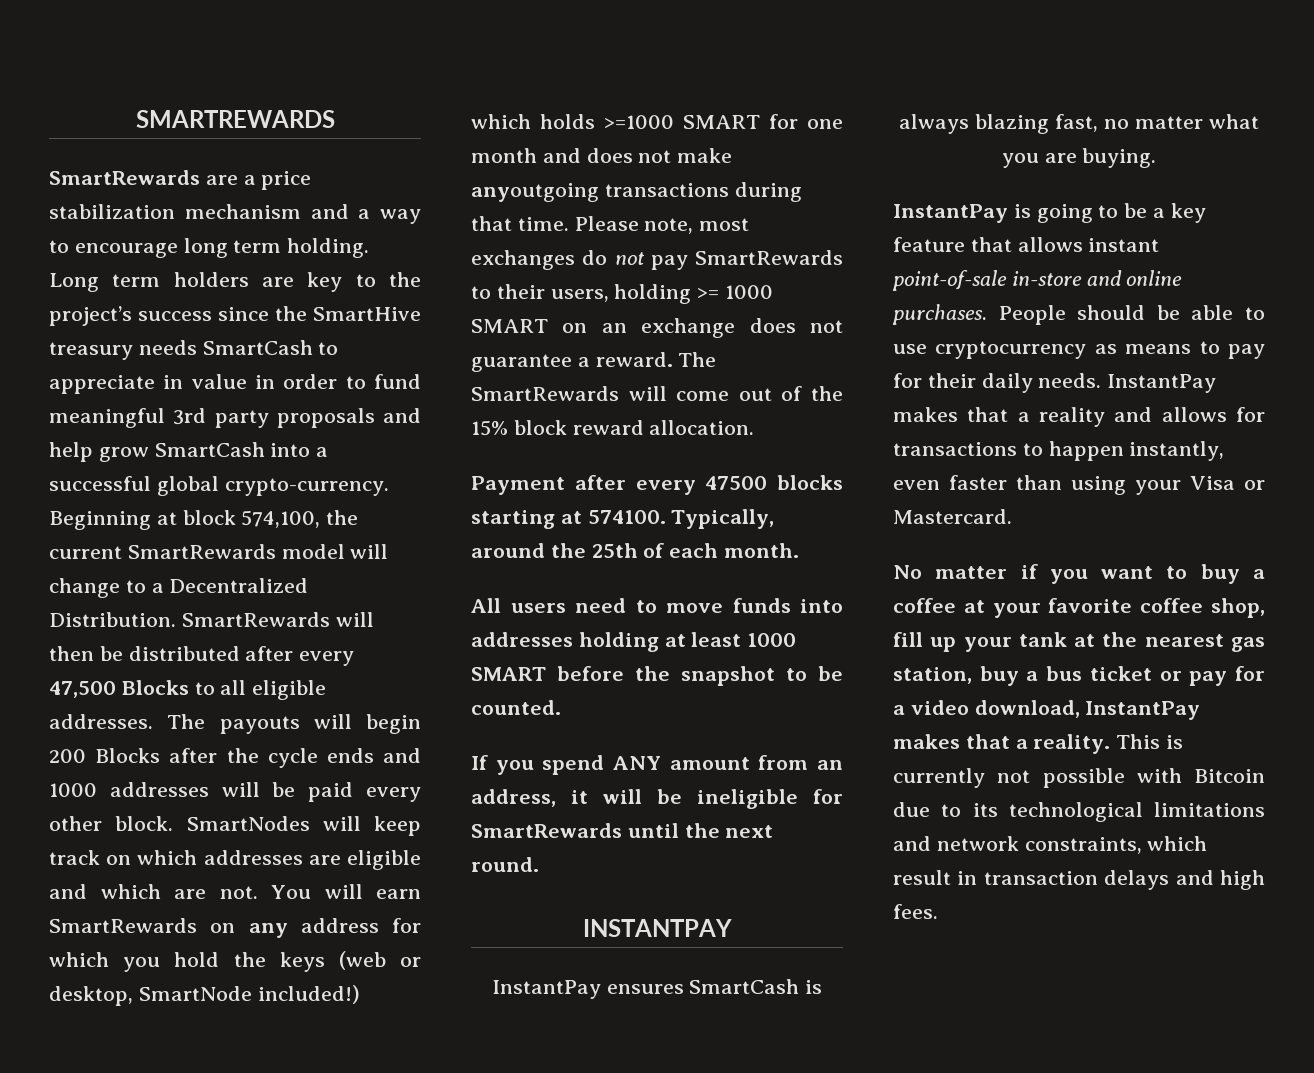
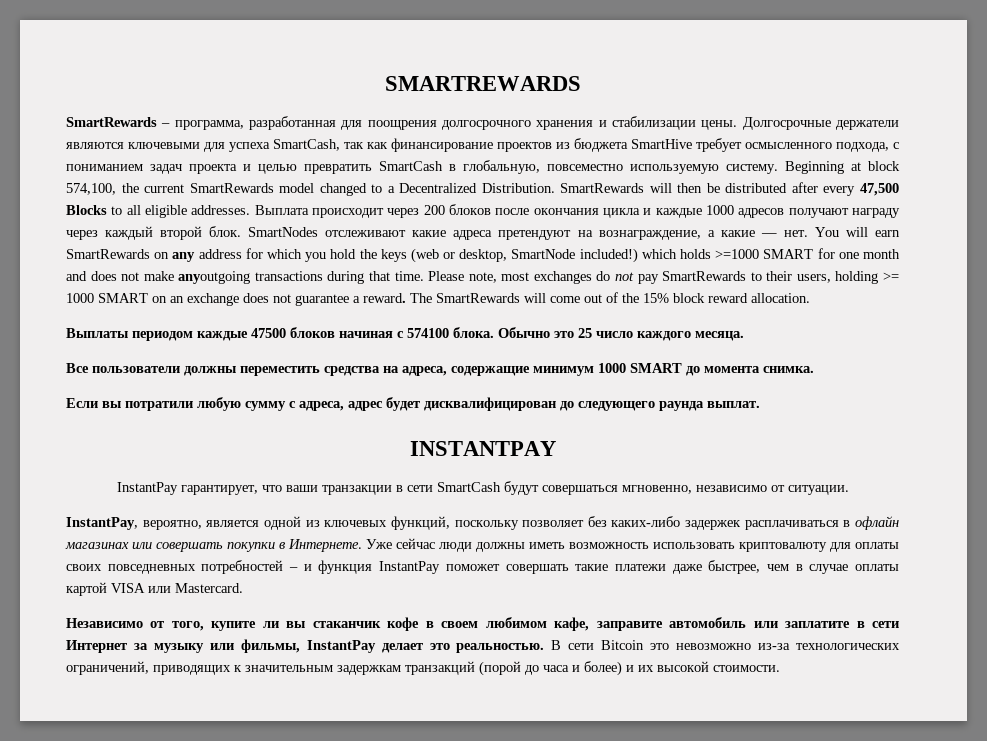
- SmartRewards are a price stabilization mechanism and a way to encourage long term holding. Long term holders are key to the project’s success since the SmartHive treasury needs SmartCash to appreciate in value in order to fund meaningful 3rd party proposals and help grow SmartCash into a successful global crypto-currency.
+ SmartRewards – программа, разработанная для поощрения долгосрочного хранения и стабилизации цены. Долгосрочные держатели являются ключевыми для успеха SmartCash, так как финансирование проектов из бюджета SmartHive требует осмысленного подхода, с пониманием задач проекта и целью превратить SmartCash в глобальную, повсеместно используемую систему.
- Beginning at block 574,100, the current SmartRewards model will change to a Decentralized Distribution.
+ Beginning at block 574,100, the current SmartRewards model changed to a Decentralized Distribution.
- The payouts will begin 200 Blocks after the cycle ends and 1000 addresses will be paid every other block. SmartNodes will keep track on which addresses are eligible and which are not.
+ Выплата происходит через 200 блоков после окончания цикла и каждые 1000 адресов получают награду через каждый второй блок. SmartNodes отслеживают какие адреса претендуют на вознаграждение, а какие — нет.
- Payment after every 47500 blocks starting at 574100. Typically, around the 25th of each month.
- All users need to move funds into addresses holding at least 1000 SMART before the snapshot to be counted.
- If you spend ANY amount from an address, it will be ineligible for SmartRewards until the next round.
+ Выплаты периодом каждые 47500 блоков начиная с 574100 блока. Обычно это 25 число каждого месяца.
+ Все пользователи должны переместить средства на адреса, содержащие минимум 1000 SMART до момента снимка.
+ Если вы потратили любую сумму с адреса, адрес будет дисквалифицирован до следующего раунда выплат.
  INSTANTPAY
- InstantPay ensures SmartCash is always blazing fast, no matter what you are buying.
- InstantPay is going to be a key feature that allows instant point-of-sale in-store and online purchases. People should be able to use cryptocurrency as means to pay for their daily needs. InstantPay makes that a reality and allows for transactions to happen instantly, even faster than using your Visa or Mastercard.
- No matter if you want to buy a coffee at your favorite coffee shop, fill up your tank at the nearest gas station, buy a bus ticket or pay for a video download, InstantPay makes that a reality. This is currently not possible with Bitcoin due to its technological limitations and network constraints, which result in transaction delays and high fees.
+ InstantPay гарантирует, что ваши транзакции в сети SmartCash будут совершаться мгновенно, независимо от ситуации.
+ InstantPay, вероятно, является одной из ключевых функций, поскольку позволяет без каких-либо задержек расплачиваться в офлайн магазинах или совершать покупки в Интернете. Уже сейчас люди должны иметь возможность использовать криптовалюту для оплаты своих повседневных потребностей – и функция InstantPay поможет совершать такие платежи даже быстрее, чем в случае оплаты картой VISA или Mastercard.
+ Независимо от того, купите ли вы стаканчик кофе в своем любимом кафе, заправите автомобиль или заплатите в сети Интернет за музыку или фильмы, InstantPay делает это реальностью. В сети Bitcoin это невозможно из-за технологических ограничений, приводящих к значительным задержкам транзакций (порой до часа и более) и их высокой стоимости.

